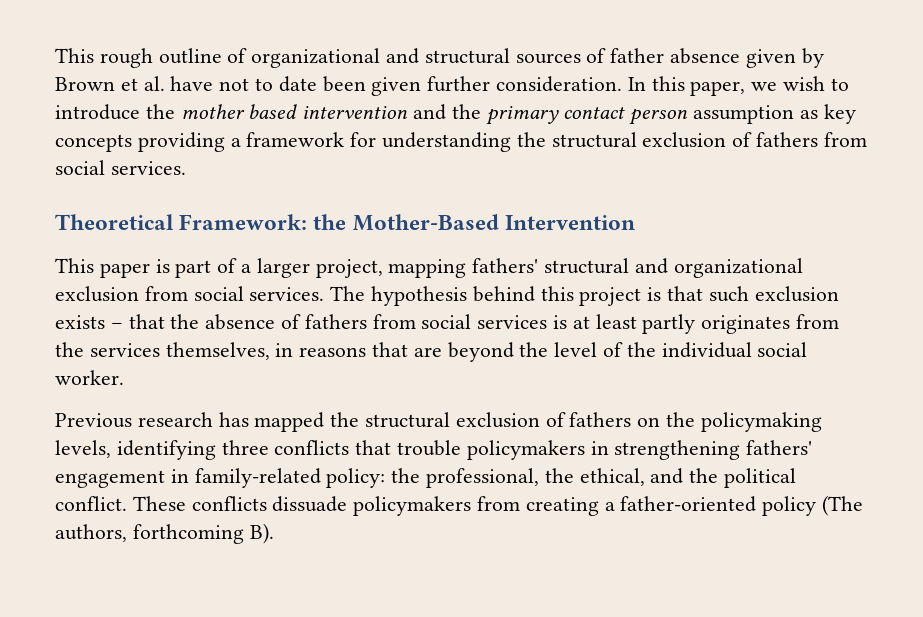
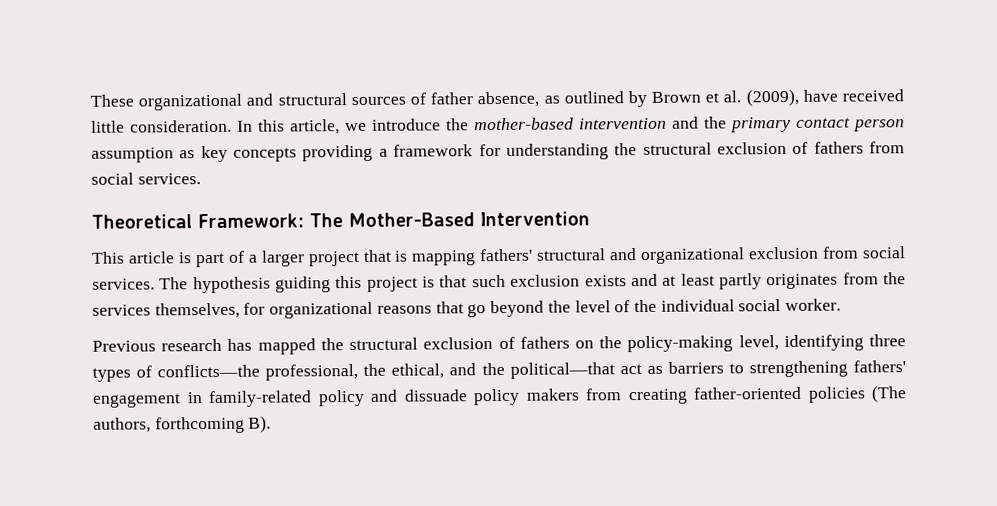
- This rough outline of organizational and structural sources of father absence given by Brown et al. have not to date been given further consideration. In this paper, we wish to introduce the mother based intervention and the primary contact person assumption as key concepts providing a framework for understanding the structural exclusion of fathers from social services.
+ These organizational and structural sources of father absence, as outlined by Brown et al. (2009), have received little consideration. In this article, we introduce the mother-based intervention and the primary contact person assumption as key concepts providing a framework for understanding the structural exclusion of fathers from social services.
- Theoretical Framework: the Mother-Based Intervention
+ Theoretical Framework: The Mother-Based Intervention
- This paper is part of a larger project, mapping fathers' structural and organizational exclusion from social services.
+ This article is part of a larger project that is mapping fathers' structural and organizational exclusion from social services.
- The hypothesis behind this project is that such exclusion exists – that the absence of fathers from social services is at least partly originates from the services themselves, in reasons that are beyond the level of the individual social worker.
+ The hypothesis guiding this project is that such exclusion exists and at least partly originates from the services themselves, for organizational reasons that go beyond the level of the individual social worker.
- Previous research has mapped the structural exclusion of fathers on the policymaking levels, identifying three conflicts that trouble policymakers in strengthening fathers' engagement in family-related policy: the professional, the ethical, and the political conflict. These conflicts dissuade policymakers from creating a father-oriented policy (The authors, forthcoming B).
+ Previous research has mapped the structural exclusion of fathers on the policy-making level, identifying three types of conflicts—the professional, the ethical, and the political—that act as barriers to strengthening fathers' engagement in family-related policy and dissuade policy makers from creating father-oriented policies (The authors, forthcoming B).

